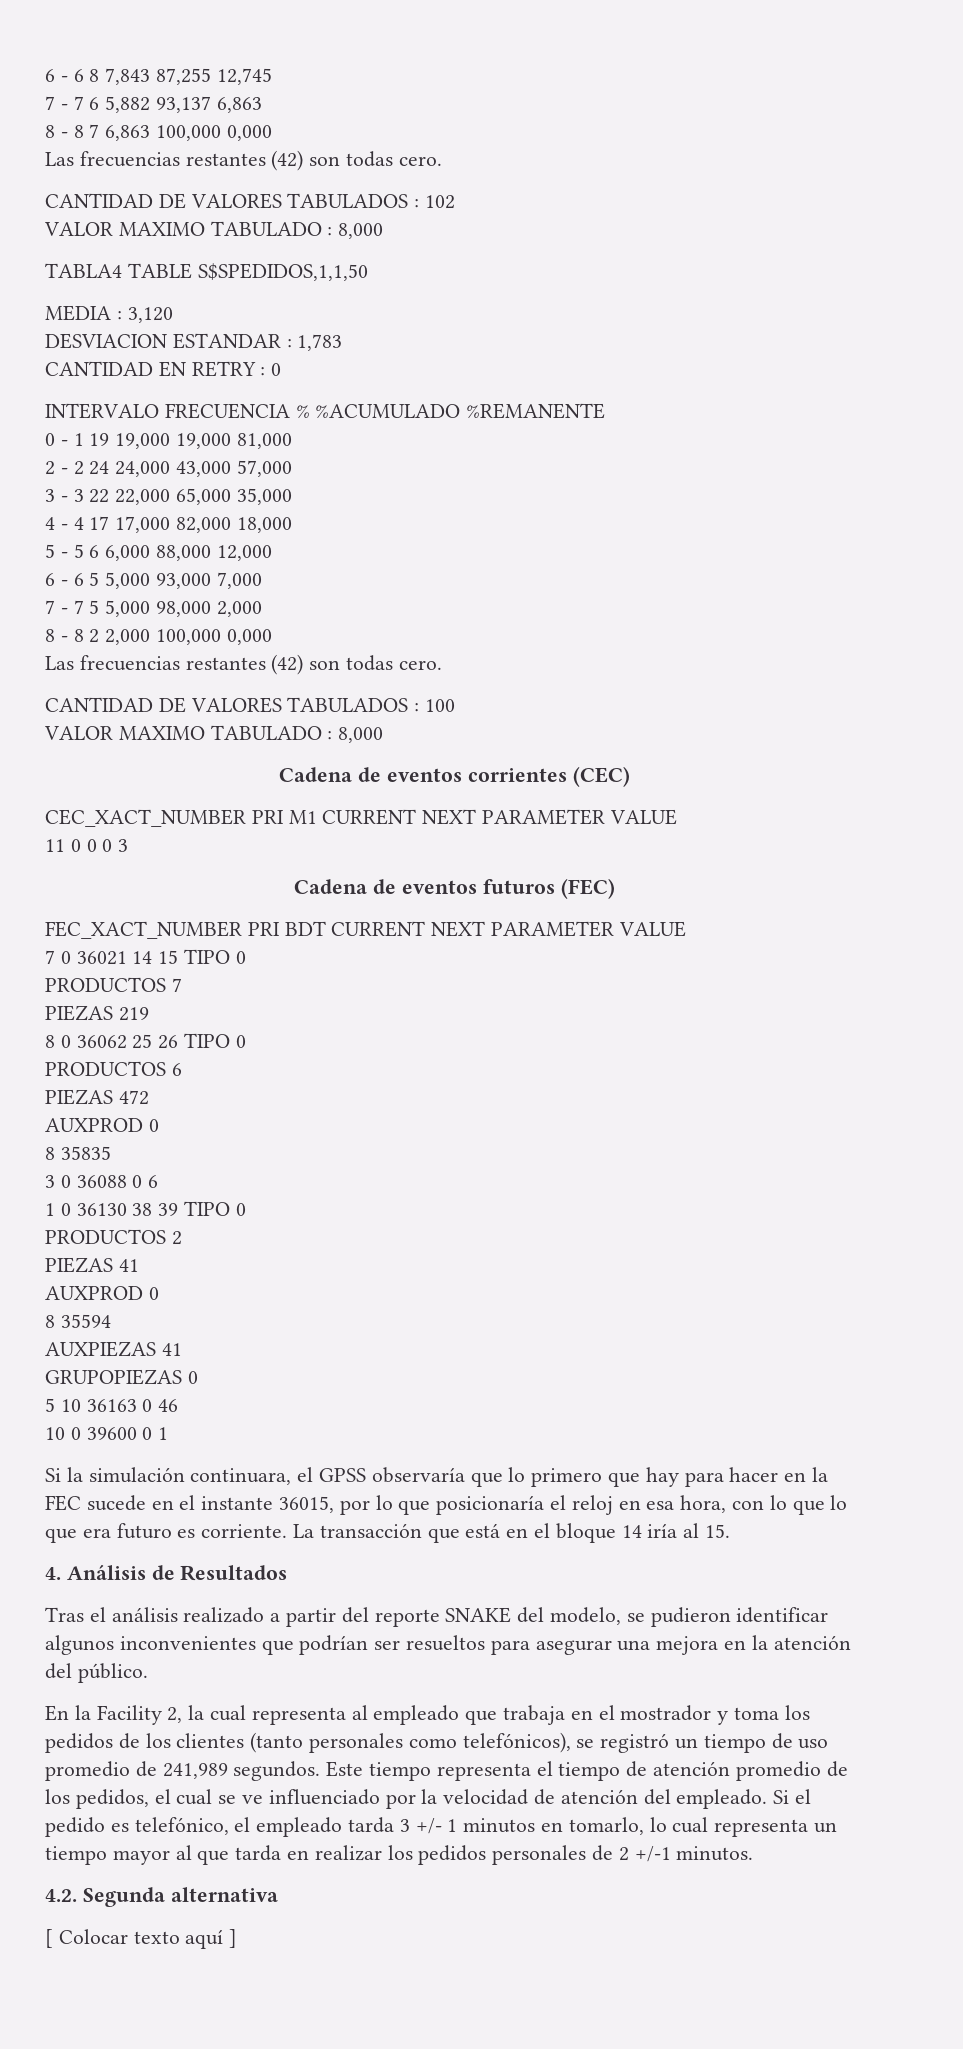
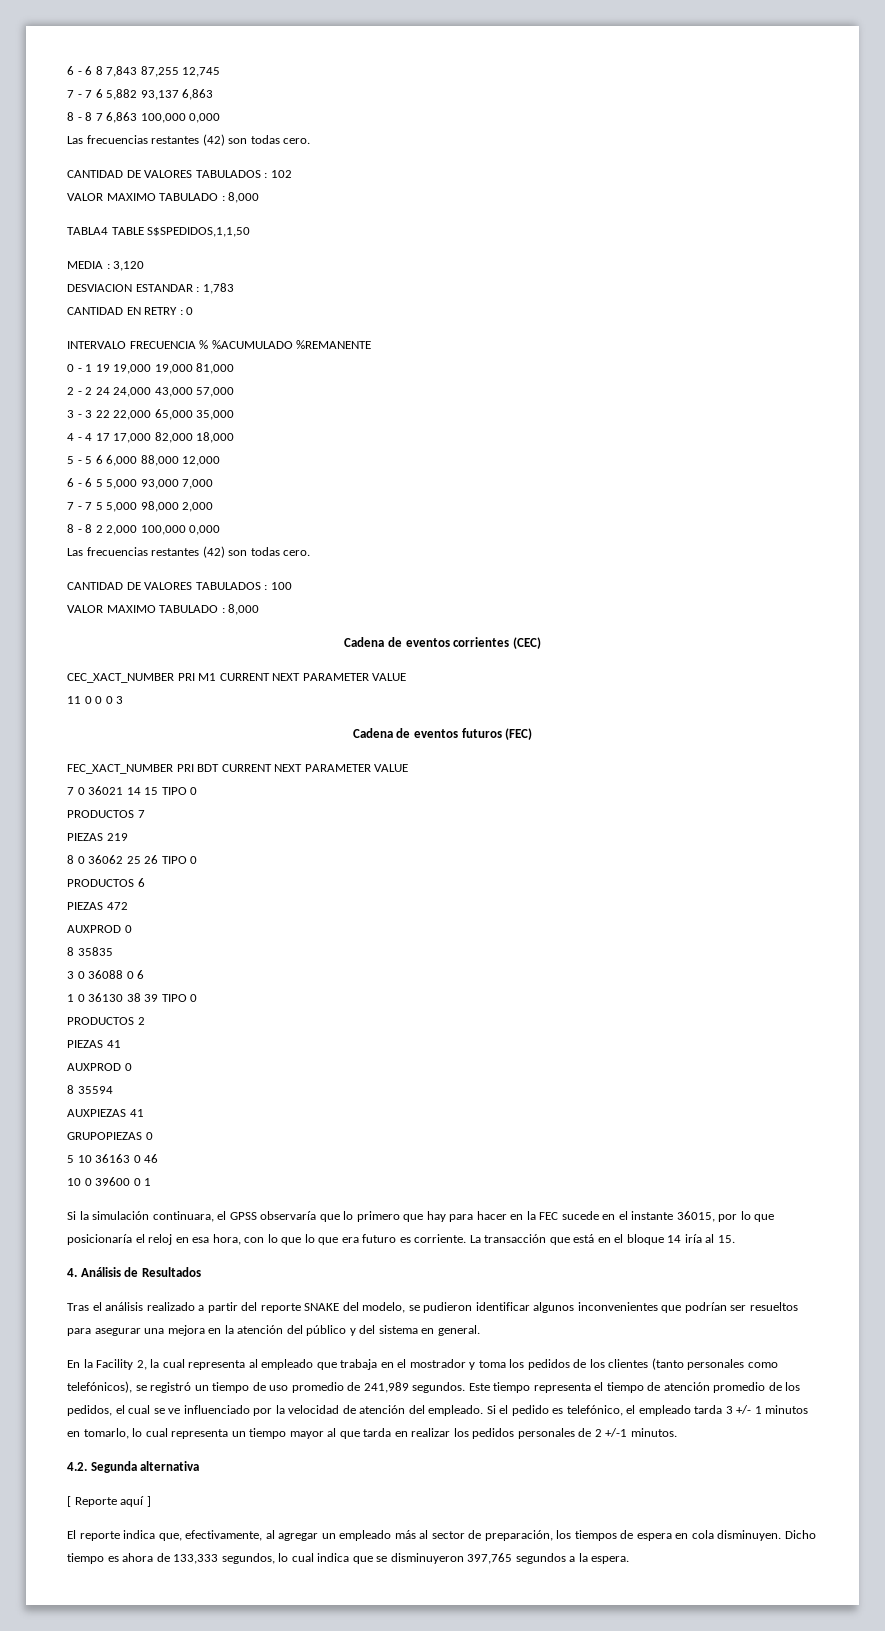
- Tras el análisis realizado a partir del reporte SNAKE del modelo, se pudieron identificar algunos inconvenientes que podrían ser resueltos para asegurar una mejora en la atención del público.
+ Tras el análisis realizado a partir del reporte SNAKE del modelo, se pudieron identificar algunos inconvenientes que podrían ser resueltos para asegurar una mejora en la atención del público y del sistema en general.
- [ Colocar texto aquí ]
+ [ Reporte aquí ]
+ El reporte indica que, efectivamente, al agregar un empleado más al sector de preparación, los tiempos de espera en cola disminuyen. Dicho tiempo es ahora de 133,333 segundos, lo cual indica que se disminuyeron 397,765 segundos a la espera.

